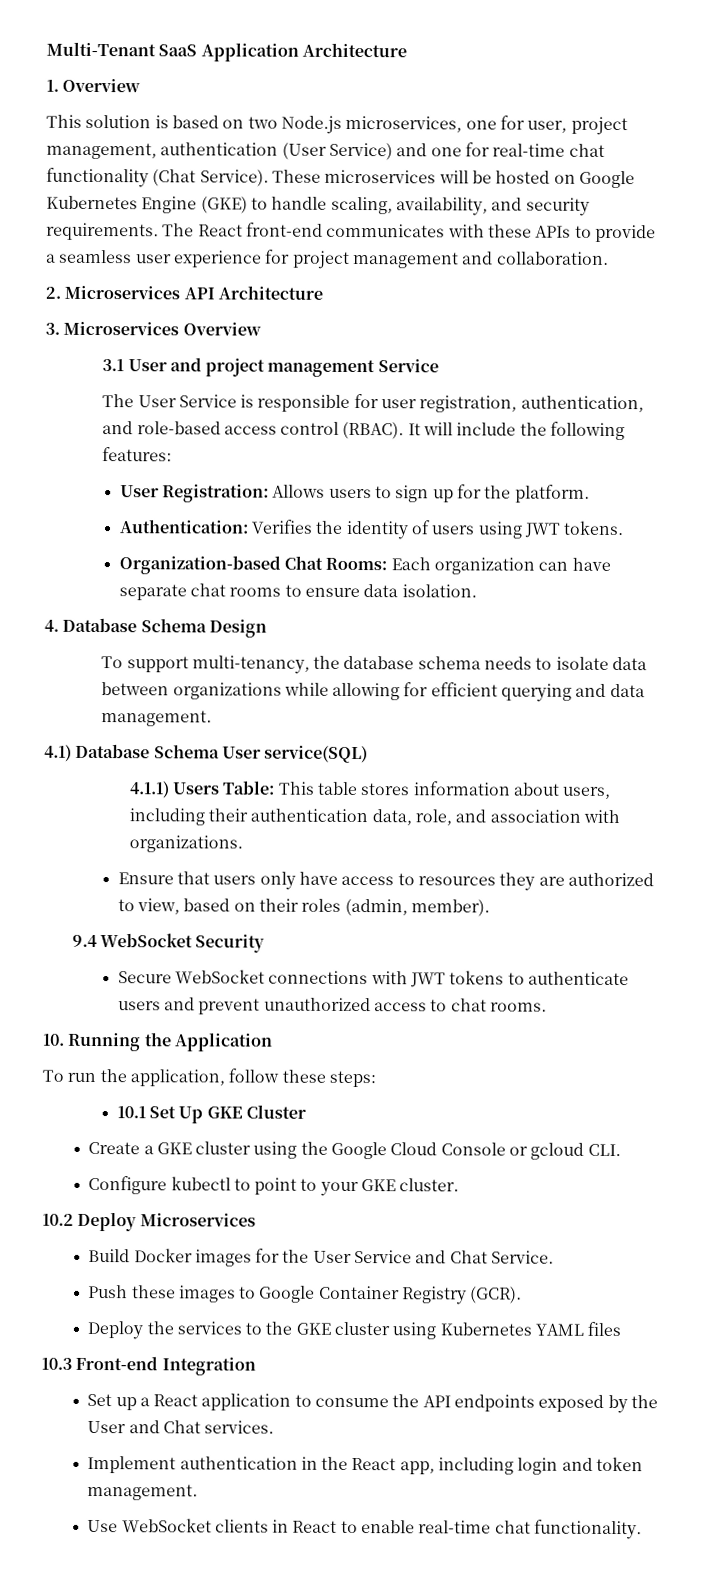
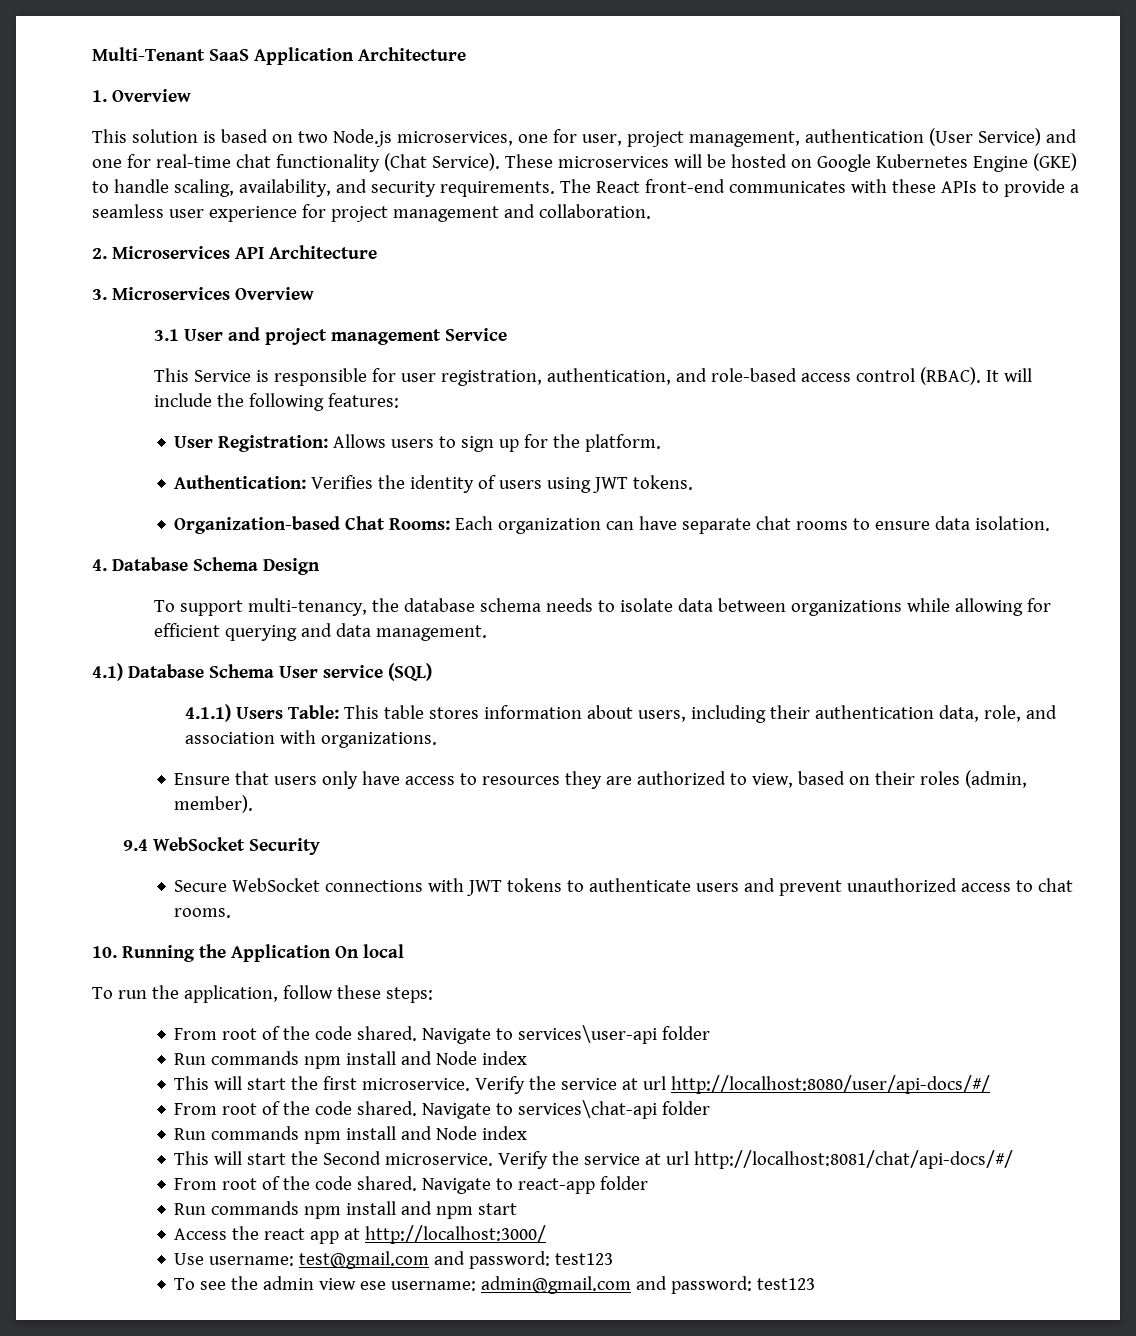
- The User Service is responsible for user registration, authentication, and role-based access control (RBAC).
+ This Service is responsible for user registration, authentication, and role-based access control (RBAC).
- 4.1) Database Schema User service(SQL)
+ 4.1) Database Schema User service (SQL)
- 10. Running the Application
+ 10. Running the Application On local
- 10.1 Set Up GKE Cluster
- Create a GKE cluster using the Google Cloud Console or gcloud CLI.
- Configure kubectl to point to your GKE cluster.
- 10.2 Deploy Microservices
- Build Docker images for the User Service and Chat Service.
- Push these images to Google Container Registry (GCR).
- Deploy the services to the GKE cluster using Kubernetes YAML files
- 10.3 Front-end Integration
- Set up a React application to consume the API endpoints exposed by the User and Chat services.
- Implement authentication in the React app, including login and token management.
- Use WebSocket clients in React to enable real-time chat functionality.
+ From root of the code shared. Navigate to services\user-api folder
+ Run commands npm install and Node index
+ This will start the first microservice. Verify the service at url http://localhost:8080/user/api-docs/#/
+ From root of the code shared. Navigate to services\chat-api folder
+ Run commands npm install and Node index
+ This will start the Second microservice. Verify the service at url http://localhost:8081/chat/api-docs/#/
+ From root of the code shared. Navigate to react-app folder
+ Run commands npm install and npm start
+ Access the react app at http://localhost:3000/
+ Use username: test@gmail.com and password: test123
+ To see the admin view ese username: admin@gmail.com and password: test123

